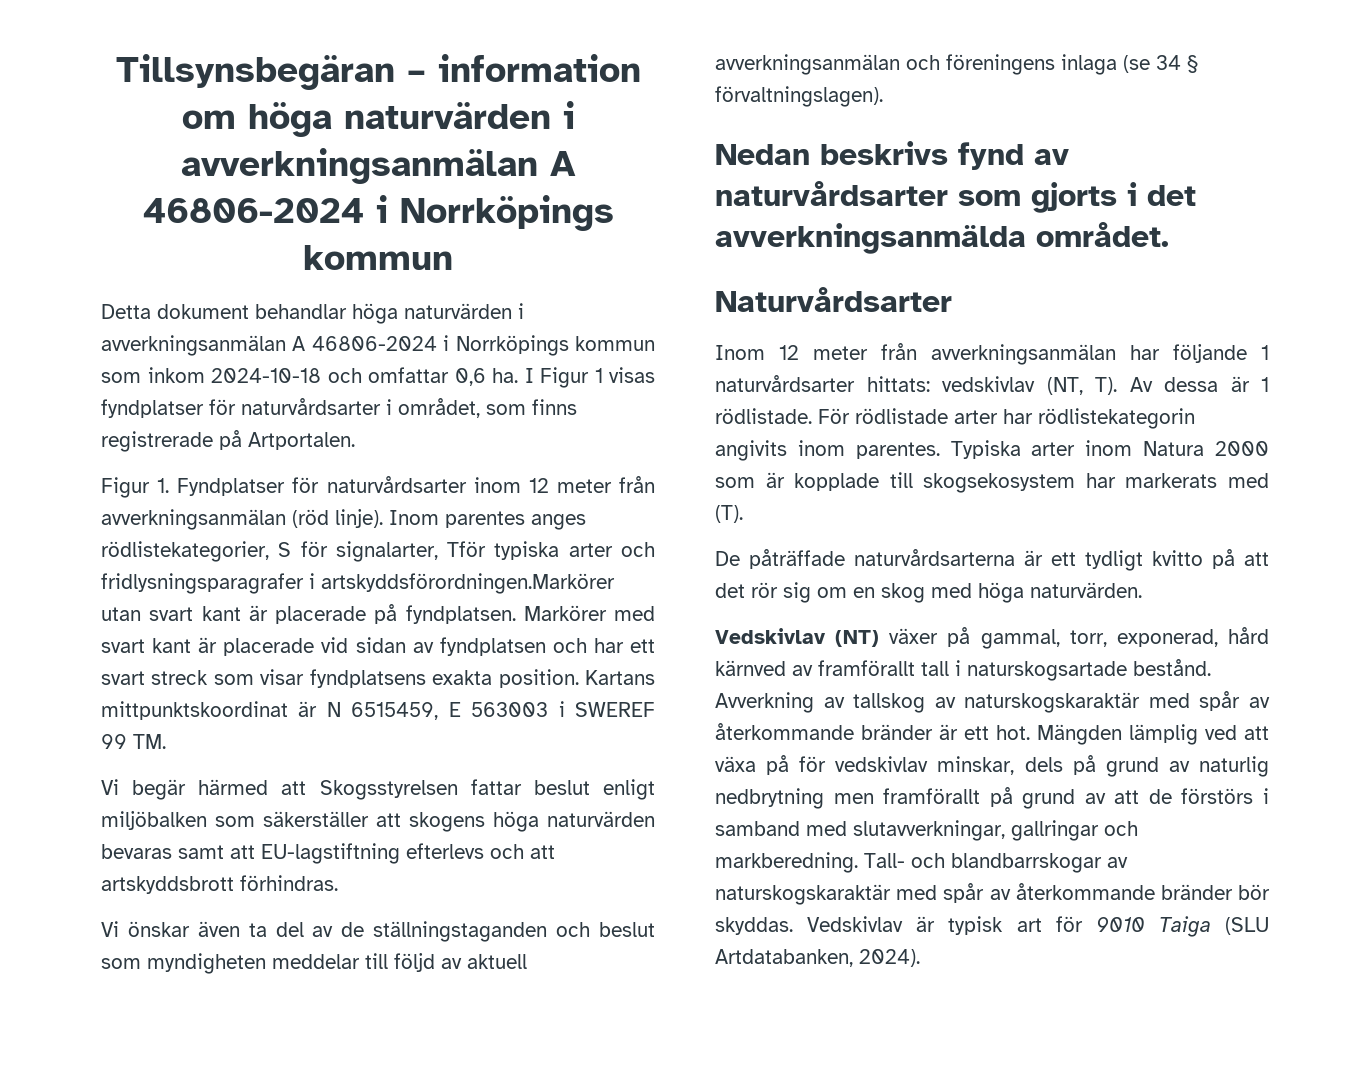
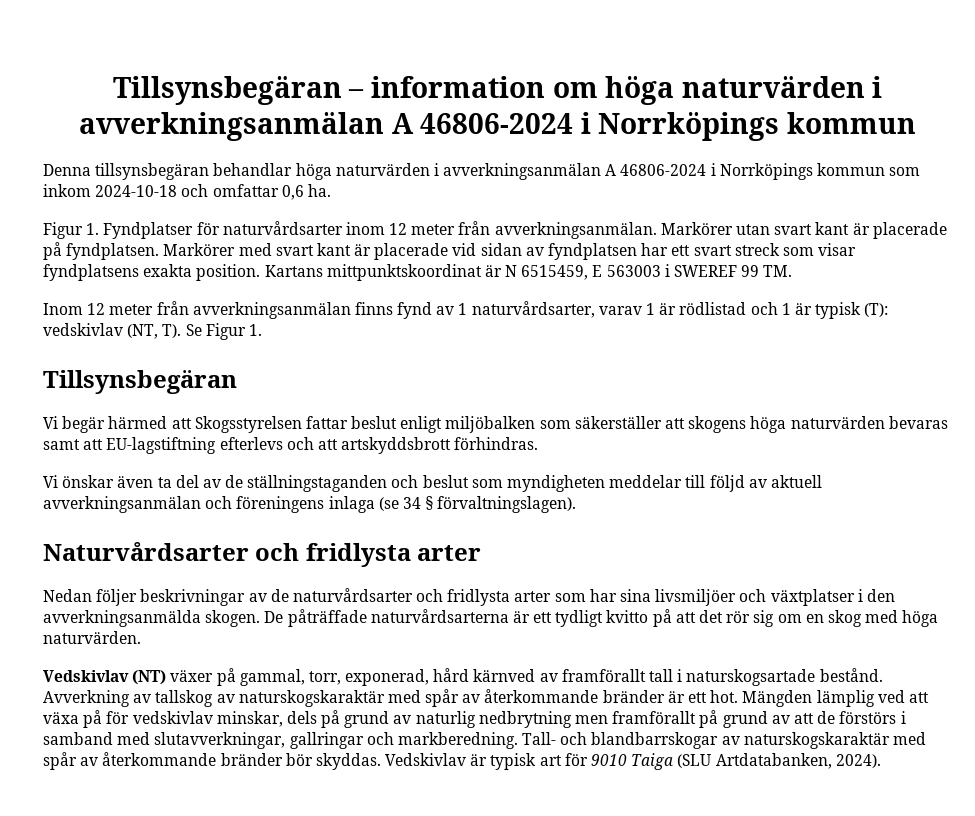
- Detta dokument behandlar höga naturvärden i avverkningsanmälan A 46806-2024 i Norrköpings kommun som inkom 2024-10-18 och omfattar 0,6 ha. I Figur 1 visas fyndplatser för naturvårdsarter i området, som finns registrerade på Artportalen.
+ Denna tillsynsbegäran behandlar höga naturvärden i avverkningsanmälan A 46806-2024 i Norrköpings kommun som inkom 2024-10-18 och omfattar 0,6 ha.
- Figur 1. Fyndplatser för naturvårdsarter inom 12 meter från avverkningsanmälan (röd linje). Inom parentes anges rödlistekategorier, S för signalarter, Tför typiska arter och fridlysningsparagrafer i artskyddsförordningen.Markörer utan svart kant är placerade på fyndplatsen.
+ Figur 1. Fyndplatser för naturvårdsarter inom 12 meter från avverkningsanmälan. Markörer utan svart kant är placerade på fyndplatsen.
- Markörer med svart kant är placerade vid sidan av fyndplatsen och har ett svart streck som visar fyndplatsens exakta position.
+ Markörer med svart kant är placerade vid sidan av fyndplatsen har ett svart streck som visar fyndplatsens exakta position.
+ Inom 12 meter från avverkningsanmälan finns fynd av 1 naturvårdsarter, varav 1 är rödlistad och 1 är typisk (T): vedskivlav (NT, T). Se Figur 1.
+ Tillsynsbegäran
- Nedan beskrivs fynd av naturvårdsarter som gjorts i det avverkningsanmälda området.
- Naturvårdsarter
- Inom 12 meter från avverkningsanmälan har följande 1 naturvårdsarter hittats: vedskivlav (NT, T). Av dessa är 1 rödlistade. För rödlistade arter har rödlistekategorin angivits inom parentes. Typiska arter inom Natura 2000 som är kopplade till skogsekosystem har markerats med (T).
- De påträffade naturvårdsarterna är ett tydligt kvitto på att det rör sig om en skog med höga naturvärden.
+ Naturvårdsarter och fridlysta arter
+ Nedan följer beskrivningar av de naturvårdsarter och fridlysta arter som har sina livsmiljöer och växtplatser i den avverkningsanmälda skogen. De påträffade naturvårdsarterna är ett tydligt kvitto på att det rör sig om en skog med höga naturvärden.

